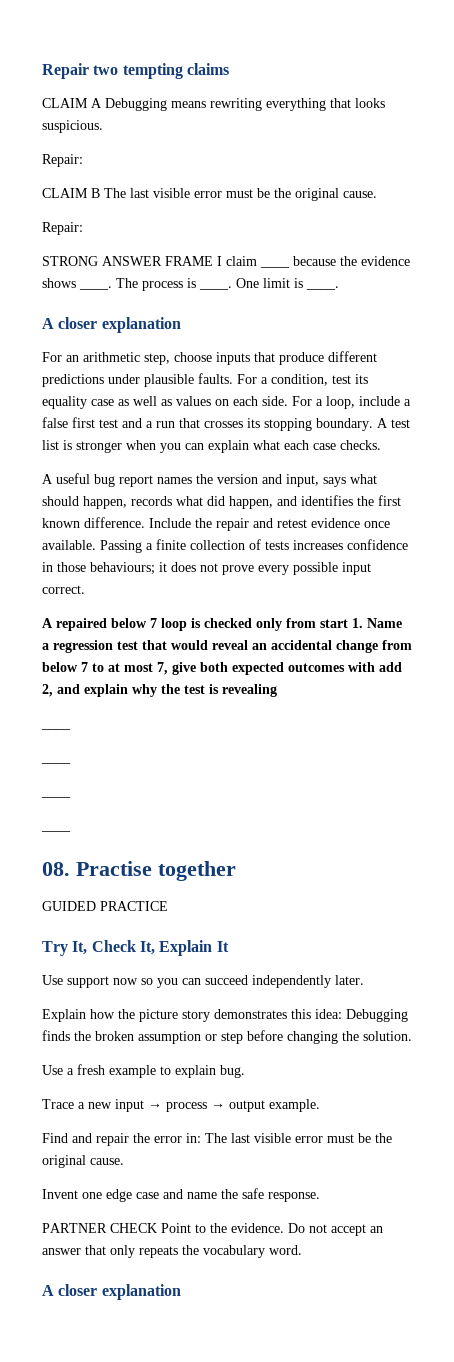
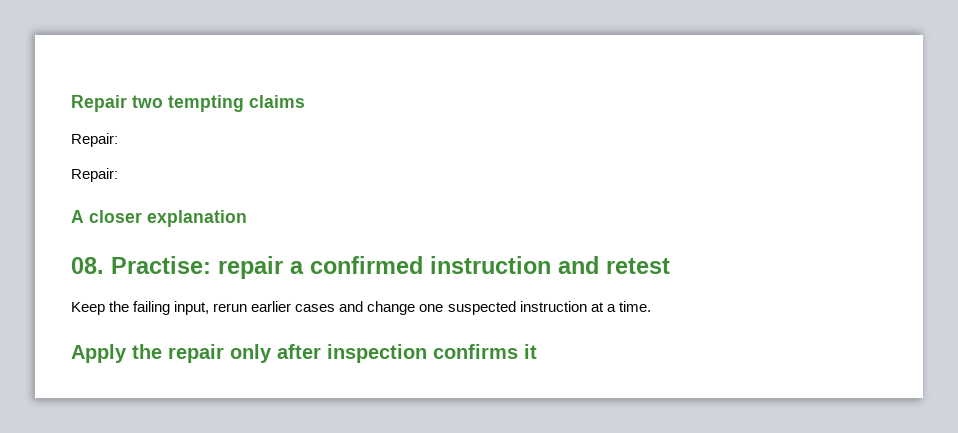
  Repair two tempting claims
- CLAIM A Debugging means rewriting everything that looks suspicious.
  Repair:
- CLAIM B The last visible error must be the original cause.
  Repair:
- STRONG ANSWER FRAME I claim ____ because the evidence shows ____. The process is ____. One limit is ____.
  A closer explanation
- For an arithmetic step, choose inputs that produce different predictions under plausible faults. For a condition, test its equality case as well as values on each side. For a loop, include a false first test and a run that crosses its stopping boundary. A test list is stronger when you can explain what each case checks.
- A useful bug report names the version and input, says what should happen, records what did happen, and identifies the first known difference. Include the repair and retest evidence once available. Passing a finite collection of tests increases confidence in those behaviours; it does not prove every possible input correct.
- A repaired below 7 loop is checked only from start 1. Name a regression test that would reveal an accidental change from below 7 to at most 7, give both expected outcomes with add 2, and explain why the test is revealing
- ____
- ____
- ____
- ____
- 08. Practise together
- GUIDED PRACTICE
- Try It, Check It, Explain It
- Use support now so you can succeed independently later.
- Explain how the picture story demonstrates this idea: Debugging finds the broken assumption or step before changing the solution.
- Use a fresh example to explain bug.
- Trace a new input → process → output example.
- Find and repair the error in: The last visible error must be the original cause.
- Invent one edge case and name the safe response.
- PARTNER CHECK Point to the evidence. Do not accept an answer that only repeats the vocabulary word.
- A closer explanation
+ 08. Practise: repair a confirmed instruction and retest
+ Keep the failing input, rerun earlier cases and change one suspected instruction at a time.
+ Apply the repair only after inspection confirms it

